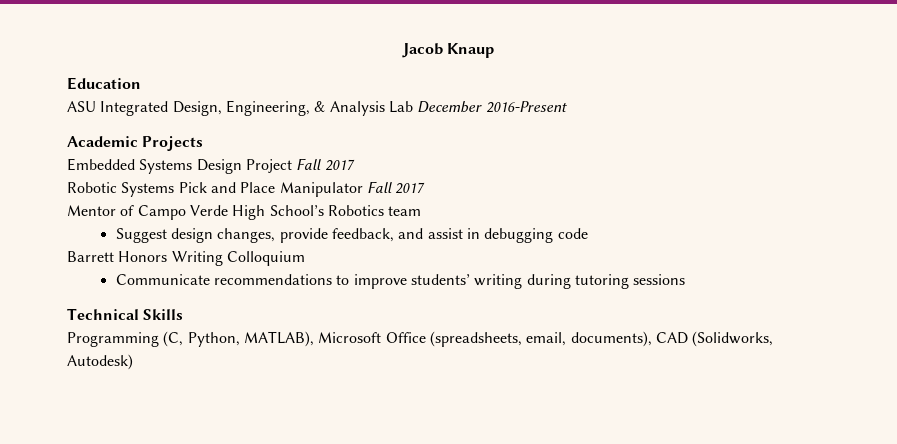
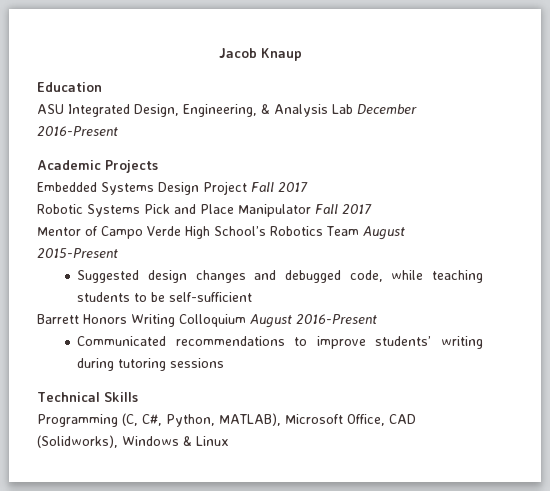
- Mentor of Campo Verde High School’s Robotics team
- Suggest design changes, provide feedback, and assist in debugging code
+ Mentor of Campo Verde High School’s Robotics Team August 2015-Present
+ Suggested design changes and debugged code, while teaching students to be self-sufficient
- Barrett Honors Writing Colloquium
- Communicate recommendations to improve students’ writing during tutoring sessions
+ Barrett Honors Writing Colloquium August 2016-Present
+ Communicated recommendations to improve students’ writing during tutoring sessions
- Programming (C, Python, MATLAB), Microsoft Office (spreadsheets, email, documents), CAD (Solidworks, Autodesk)
+ Programming (C, C#, Python, MATLAB), Microsoft Office, CAD (Solidworks), Windows & Linux

